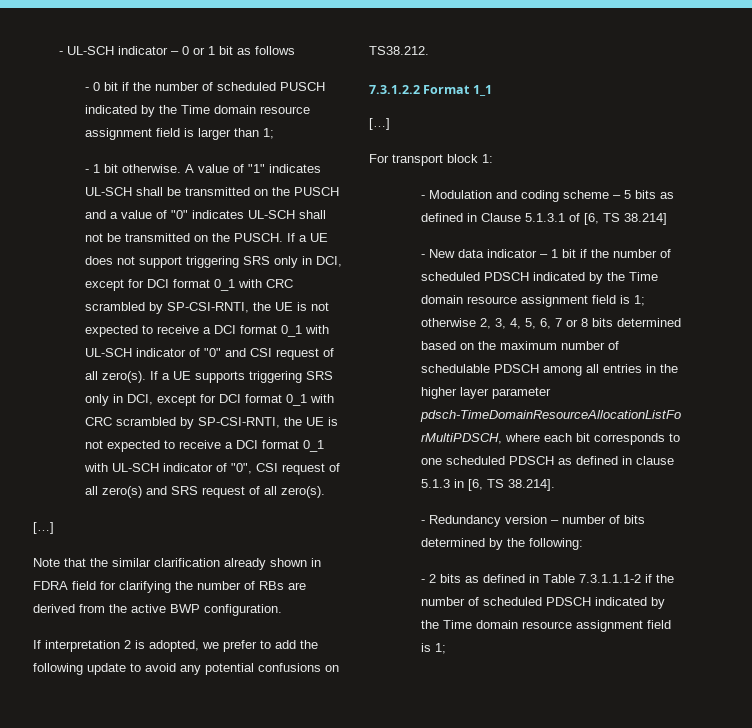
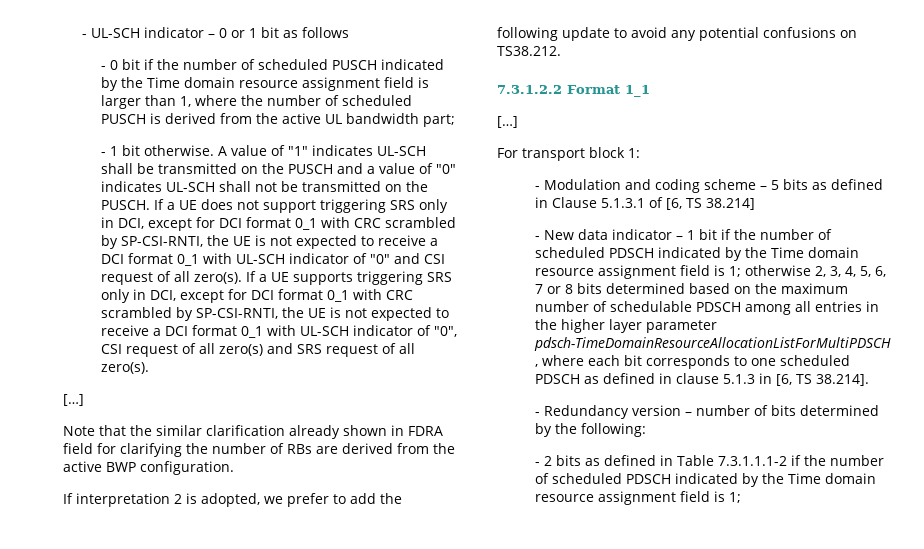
- - 0 bit if the number of scheduled PUSCH indicated by the Time domain resource assignment field is larger than 1;
+ - 0 bit if the number of scheduled PUSCH indicated by the Time domain resource assignment field is larger than 1, where the number of scheduled PUSCH is derived from the active UL bandwidth part;

